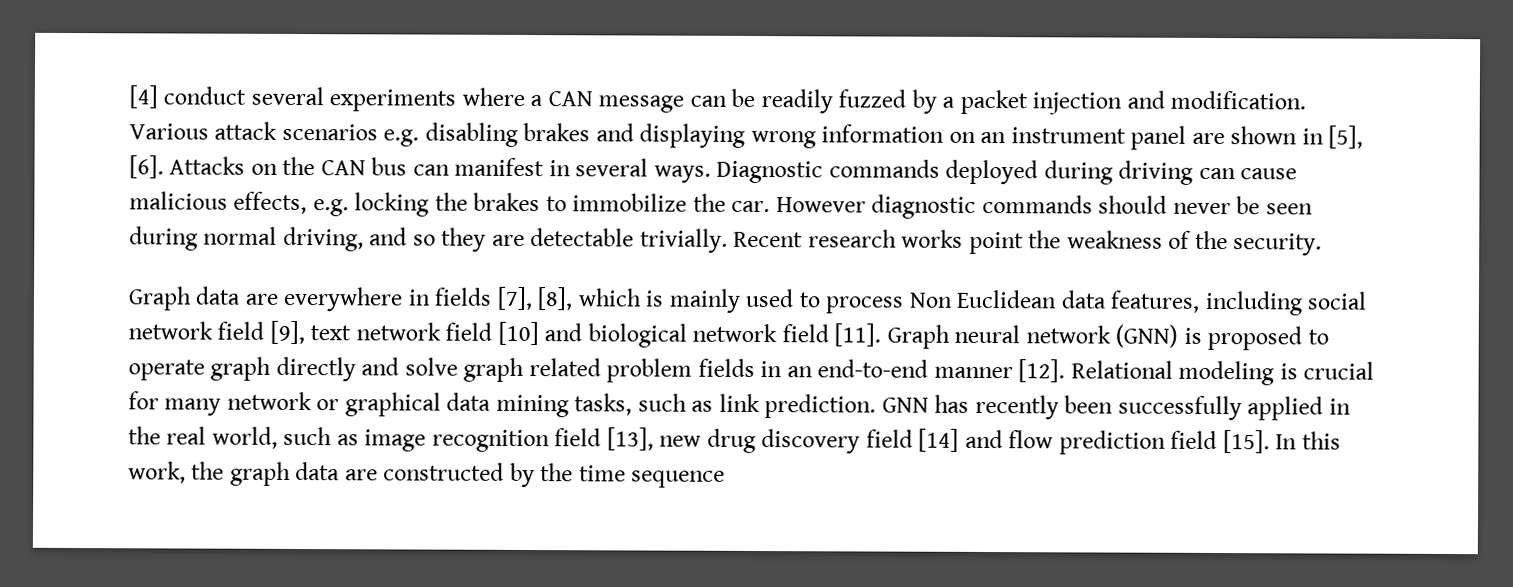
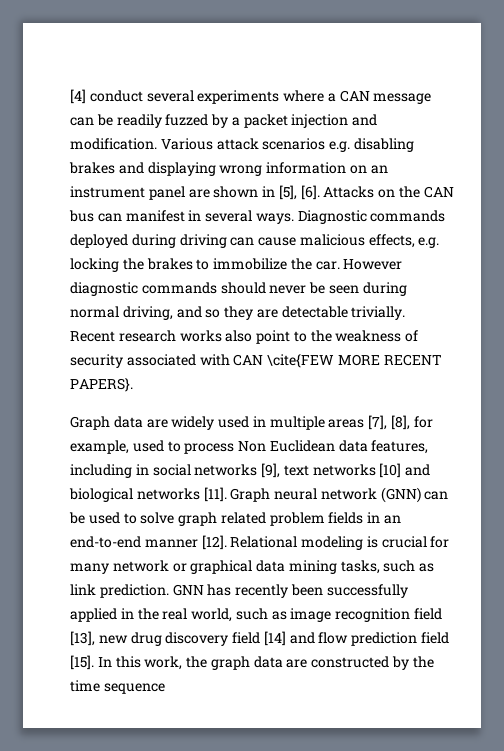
- Recent research works point the weakness of the security.
- Graph data are everywhere in fields [7], [8], which is mainly used to process Non Euclidean data features, including social network field [9], text network field [10] and biological network field [11].
+ Recent research works also point to the weakness of security associated with CAN \cite{FEW MORE RECENT PAPERS}.
+ Graph data are widely used in multiple areas [7], [8], for example, used to process Non Euclidean data features, including in social networks [9], text networks [10] and biological networks [11].
- Graph neural network (GNN) is proposed to operate graph directly and solve graph related problem fields in an end-to-end manner [12].
+ Graph neural network (GNN) can be used to solve graph related problem fields in an end-to-end manner [12].

